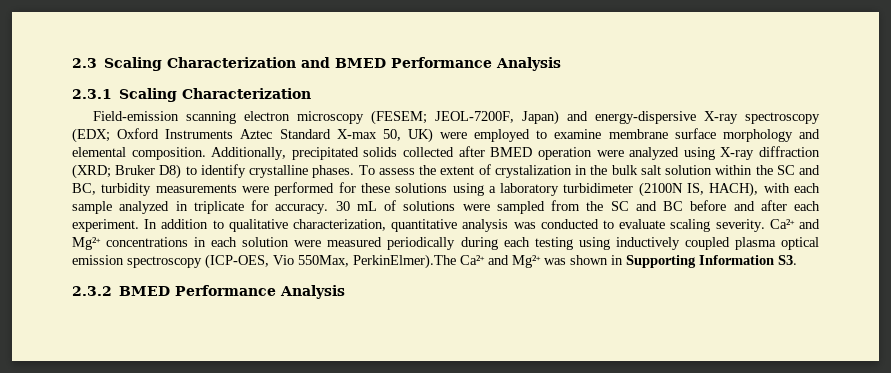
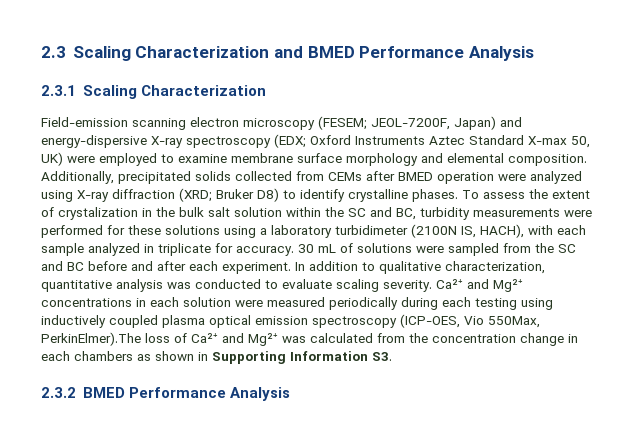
- Additionally, precipitated solids collected after BMED operation were analyzed using X-ray diffraction (XRD; Bruker D8) to identify crystalline phases.
+ Additionally, precipitated solids collected from CEMs after BMED operation were analyzed using X-ray diffraction (XRD; Bruker D8) to identify crystalline phases.
- Ca²⁺ and Mg²⁺ concentrations in each solution were measured periodically during each testing using inductively coupled plasma optical emission spectroscopy (ICP-OES, Vio 550Max, PerkinElmer).The Ca²⁺ and Mg²⁺ was shown in Supporting Information S3.
+ Ca²⁺ and Mg²⁺ concentrations in each solution were measured periodically during each testing using inductively coupled plasma optical emission spectroscopy (ICP-OES, Vio 550Max, PerkinElmer).The loss of Ca²⁺ and Mg²⁺ was calculated from the concentration change in each chambers as shown in Supporting Information S3.

